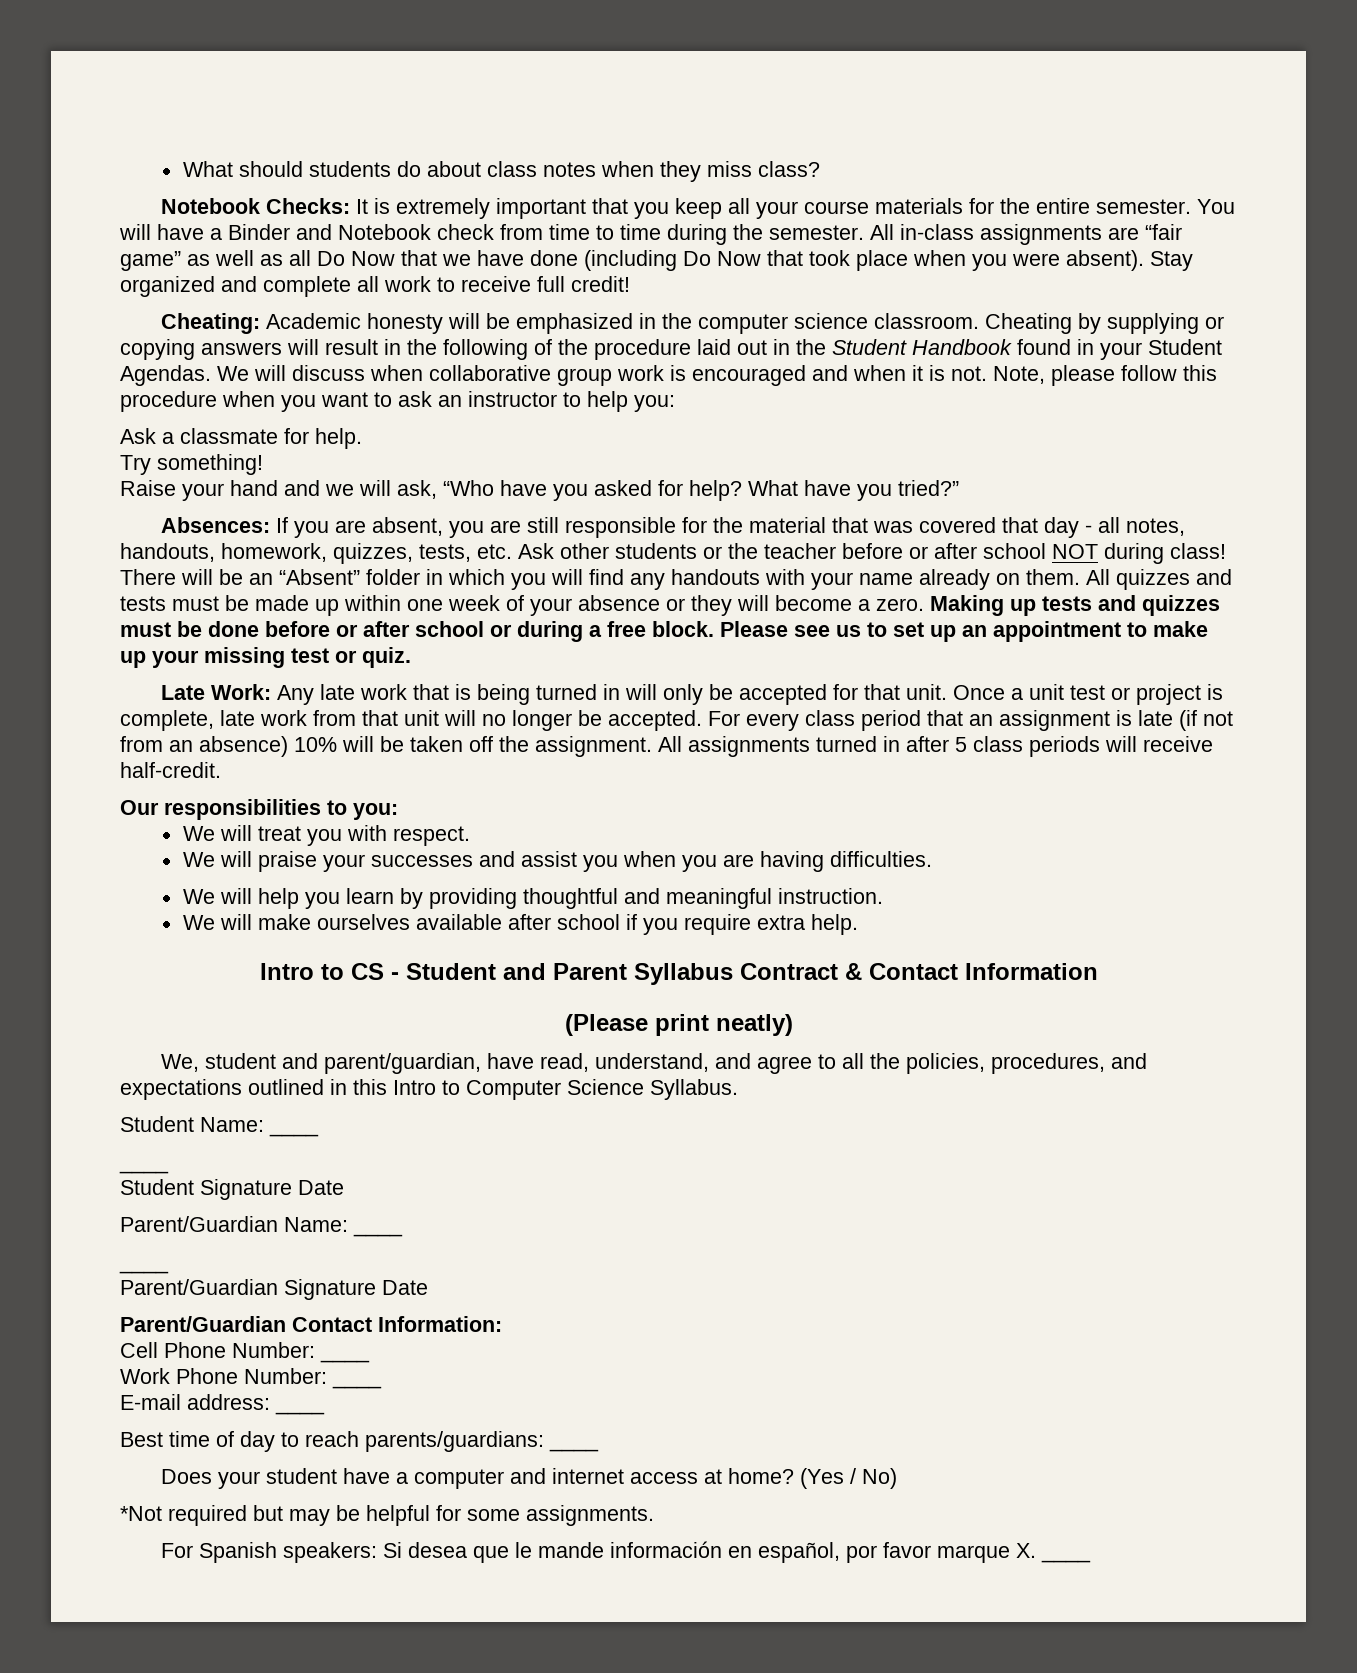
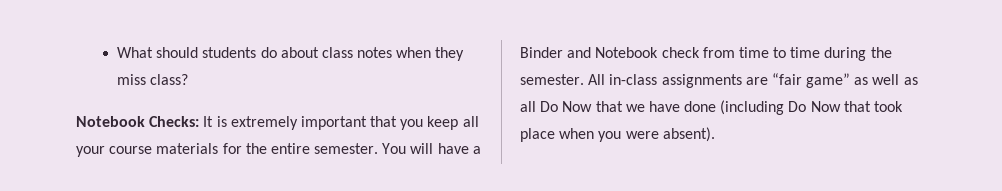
- Stay organized and complete all work to receive full credit!
- Cheating: Academic honesty will be emphasized in the computer science classroom. Cheating by supplying or copying answers will result in the following of the procedure laid out in the Student Handbook found in your Student Agendas. We will discuss when collaborative group work is encouraged and when it is not. Note, please follow this procedure when you want to ask an instructor to help you:
- Ask a classmate for help.
- Try something!
- Raise your hand and we will ask, “Who have you asked for help? What have you tried?”
- Absences: If you are absent, you are still responsible for the material that was covered that day - all notes, handouts, homework, quizzes, tests, etc. Ask other students or the teacher before or after school NOT during class! There will be an “Absent” folder in which you will find any handouts with your name already on them. All quizzes and tests must be made up within one week of your absence or they will become a zero. Making up tests and quizzes must be done before or after school or during a free block. Please see us to set up an appointment to make up your missing test or quiz.
- Late Work: Any late work that is being turned in will only be accepted for that unit. Once a unit test or project is complete, late work from that unit will no longer be accepted. For every class period that an assignment is late (if not from an absence) 10% will be taken off the assignment. All assignments turned in after 5 class periods will receive half-credit.
- Our responsibilities to you:
- We will treat you with respect.
- We will praise your successes and assist you when you are having difficulties.
- We will help you learn by providing thoughtful and meaningful instruction.
- We will make ourselves available after school if you require extra help.
- Intro to CS - Student and Parent Syllabus Contract & Contact Information
- (Please print neatly)
- We, student and parent/guardian, have read, understand, and agree to all the policies, procedures, and expectations outlined in this Intro to Computer Science Syllabus.
- Student Name: ____
- ____
- Student Signature Date
- Parent/Guardian Name: ____
- ____
- Parent/Guardian Signature Date
- Parent/Guardian Contact Information:
- Cell Phone Number: ____
- Work Phone Number: ____
- E-mail address: ____
- Best time of day to reach parents/guardians: ____
- Does your student have a computer and internet access at home? (Yes / No)
- *Not required but may be helpful for some assignments.
- For Spanish speakers: Si desea que le mande información en español, por favor marque X. ____

